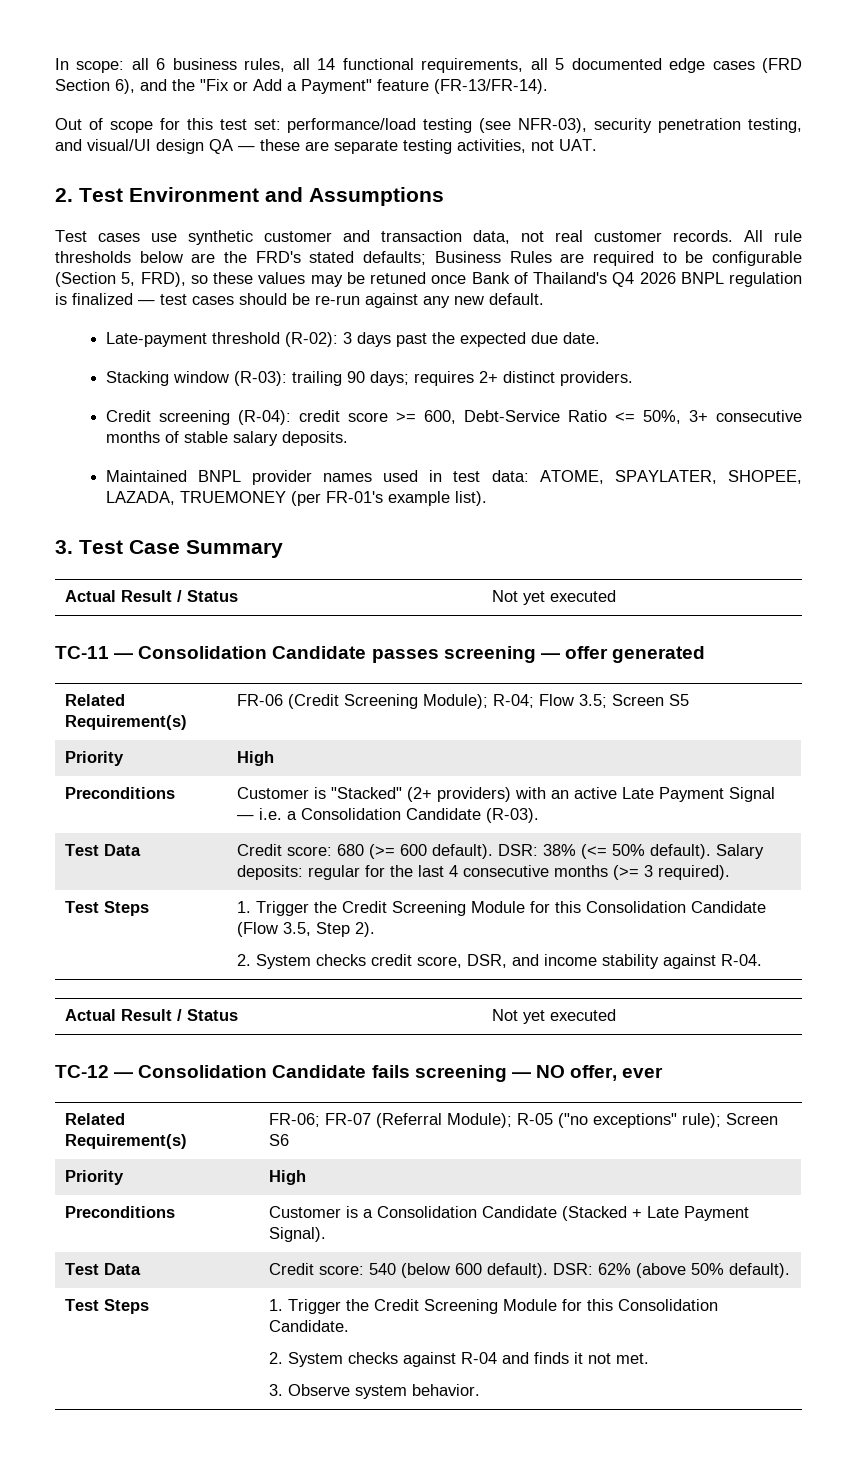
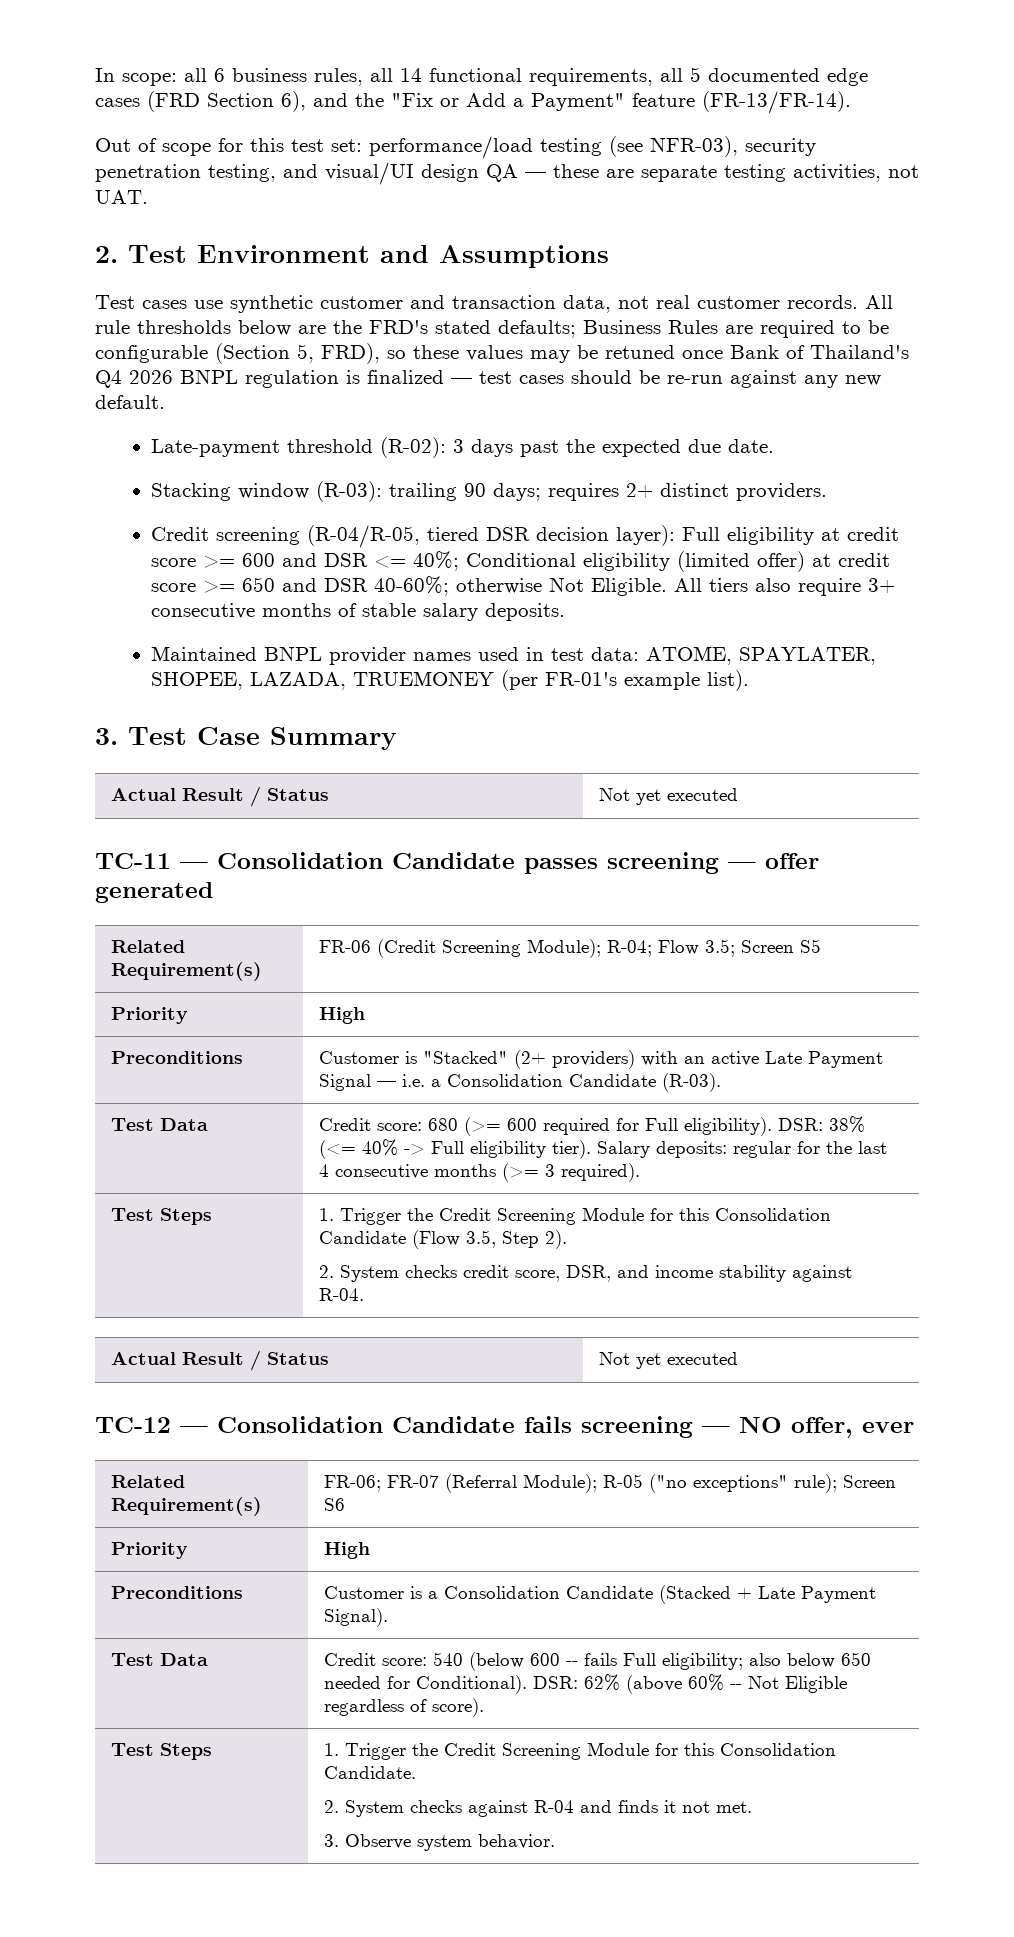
- Credit screening (R-04): credit score >= 600, Debt-Service Ratio <= 50%, 3+ consecutive months of stable salary deposits.
+ Credit screening (R-04/R-05, tiered DSR decision layer): Full eligibility at credit score >= 600 and DSR <= 40%; Conditional eligibility (limited offer) at credit score >= 650 and DSR 40-60%; otherwise Not Eligible. All tiers also require 3+ consecutive months of stable salary deposits.
- Test Data | Credit score: 680 (>= 600 default). DSR: 38% (<= 50% default). Salary deposits: regular for the last 4 consecutive months (>= 3 required).
+ Test Data | Credit score: 680 (>= 600 required for Full eligibility). DSR: 38% (<= 40% -> Full eligibility tier). Salary deposits: regular for the last 4 consecutive months (>= 3 required).
- Test Data | Credit score: 540 (below 600 default). DSR: 62% (above 50% default).
+ Test Data | Credit score: 540 (below 600 -- fails Full eligibility; also below 650 needed for Conditional). DSR: 62% (above 60% -- Not Eligible regardless of score).

